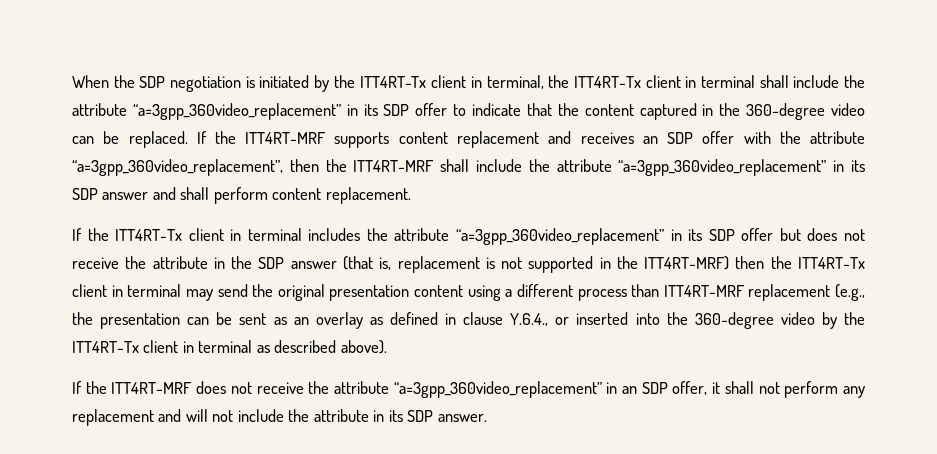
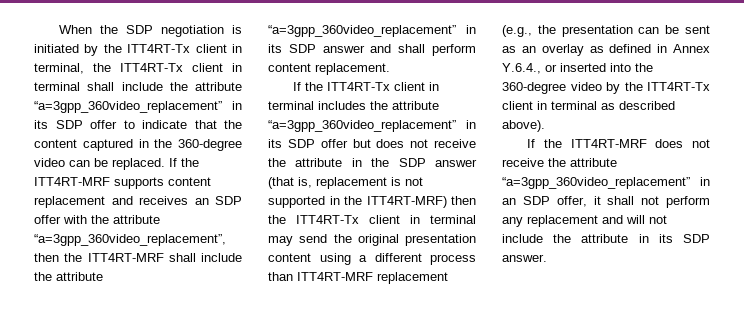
- If the ITT4RT-Tx client in terminal includes the attribute “a=3gpp_360video_replacement” in its SDP offer but does not receive the attribute in the SDP answer (that is, replacement is not supported in the ITT4RT-MRF) then the ITT4RT-Tx client in terminal may send the original presentation content using a different process than ITT4RT-MRF replacement (e.g., the presentation can be sent as an overlay as defined in clause Y.6.4., or inserted into the 360-degree video by the ITT4RT-Tx client in terminal as described above).
+ If the ITT4RT-Tx client in terminal includes the attribute “a=3gpp_360video_replacement” in its SDP offer but does not receive the attribute in the SDP answer (that is, replacement is not supported in the ITT4RT-MRF) then the ITT4RT-Tx client in terminal may send the original presentation content using a different process than ITT4RT-MRF replacement (e.g., the presentation can be sent as an overlay as defined in Annex Y.6.4., or inserted into the 360-degree video by the ITT4RT-Tx client in terminal as described above).

